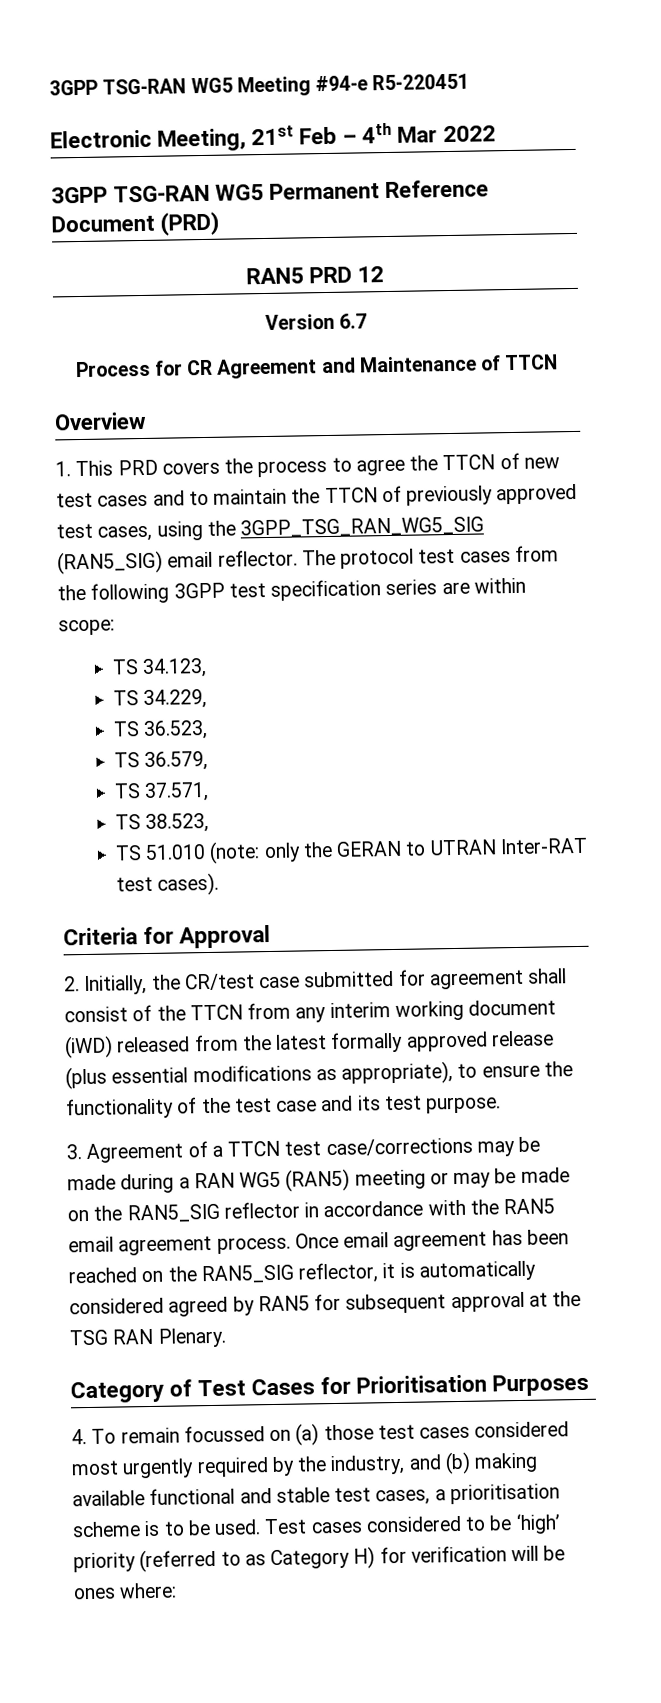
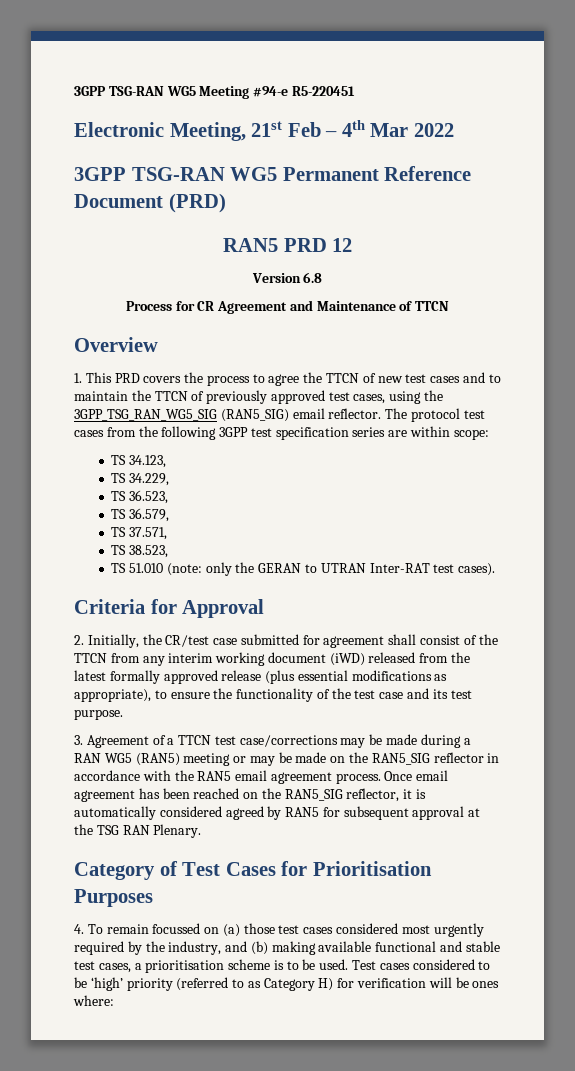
- Version 6.7
+ Version 6.8

